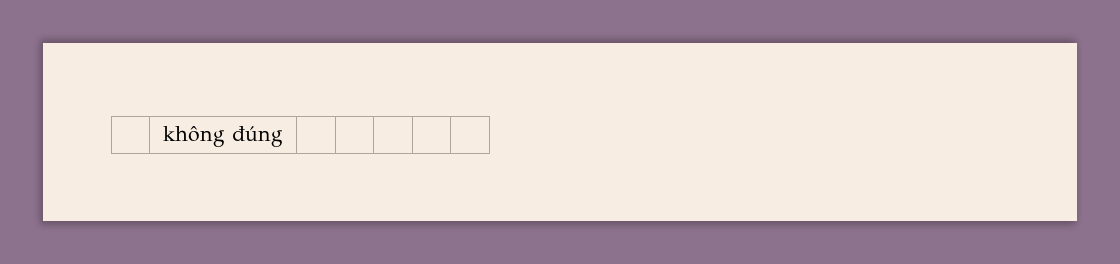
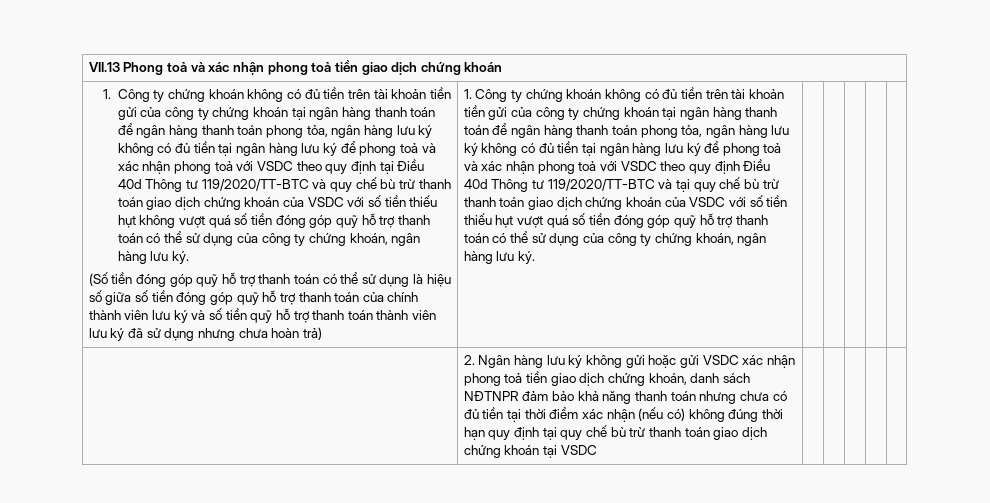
- | không đúng | | | | |
+ VII.13 Phong toả và xác nhận phong toả tiền giao dịch chứng khoán
+ 1. Công ty chứng khoán không có đủ tiền trên tài khoản tiền gửi của công ty chứng khoán tại ngân hàng thanh toán để ngân hàng thanh toán phong tỏa, ngân hàng lưu ký không có đủ tiền tại ngân hàng lưu ký để phong toả và xác nhận phong toả với VSDC theo quy định tại Điều 40d Thông tư 119/2020/TT-BTC và quy chế bù trừ thanh toán giao dịch chứng khoán của VSDC với số tiền thiếu hụt không vượt quá số tiền đóng góp quỹ hỗ trợ thanh toán có thể sử dụng của công ty chứng khoán, ngân hàng lưu ký.
+ (Số tiền đóng góp quỹ hỗ trợ thanh toán có thể sử dụng là hiệu số giữa số tiền đóng góp quỹ hỗ trợ thanh toán của chính thành viên lưu ký và số tiền quỹ hỗ trợ thanh toán thành viên lưu ký đã sử dụng nhưng chưa hoàn trả) | 1. Công ty chứng khoán không có đủ tiền trên tài khoản tiền gửi của công ty chứng khoán tại ngân hàng thanh toán để ngân hàng thanh toán phong tỏa, ngân hàng lưu ký không có đủ tiền tại ngân hàng lưu ký để phong toả và xác nhận phong toả với VSDC theo quy định Điều 40d Thông tư 119/2020/TT-BTC và tại quy chế bù trừ thanh toán giao dịch chứng khoán của VSDC với số tiền thiếu hụt vượt quá số tiền đóng góp quỹ hỗ trợ thanh toán có thể sử dụng của công ty chứng khoán, ngân hàng lưu ký. | | | | |
+ | 2. Ngân hàng lưu ký không gửi hoặc gửi VSDC xác nhận phong toả tiền giao dịch chứng khoán, danh sách NĐTNPR đảm bảo khả năng thanh toán nhưng chưa có đủ tiền tại thời điểm xác nhận (nếu có) không đúng thời hạn quy định tại quy chế bù trừ thanh toán giao dịch chứng khoán tại VSDC

